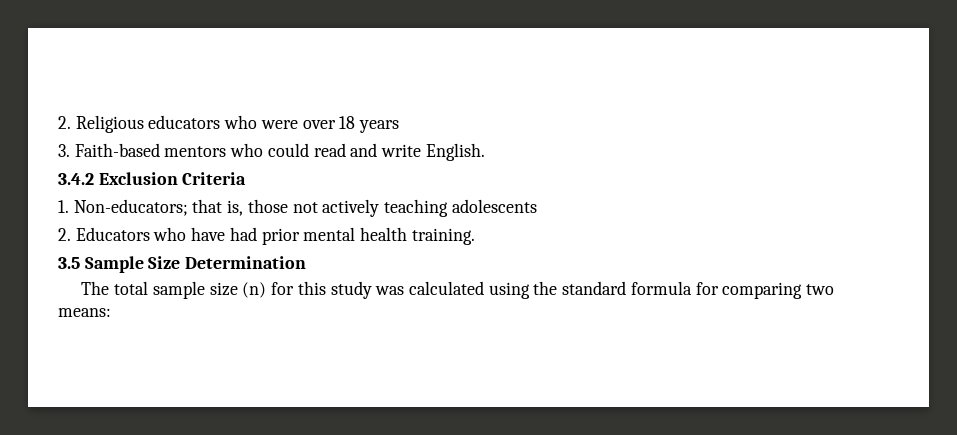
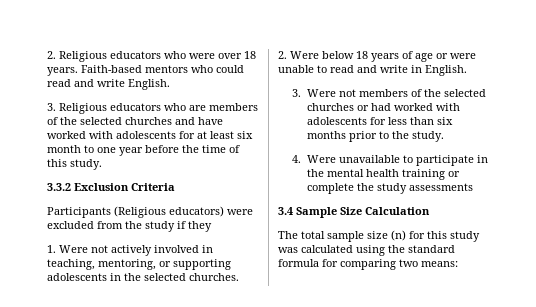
- 2. Religious educators who were over 18 years
- 3. Faith-based mentors who could read and write English.
+ 2. Religious educators who were over 18 years. Faith-based mentors who could read and write English.
- 3.4.2 Exclusion Criteria
- 1. Non-educators; that is, those not actively teaching adolescents
- 2. Educators who have had prior mental health training.
- 3.5 Sample Size Determination
+ 3. Religious educators who are members of the selected churches and have worked with adolescents for at least six month to one year before the time of this study.
+ 3.3.2 Exclusion Criteria
+ Participants (Religious educators) were excluded from the study if they
+ 1. Were not actively involved in teaching, mentoring, or supporting adolescents in the selected churches.
+ 2. Were below 18 years of age or were unable to read and write in English.
+ 3. Were not members of the selected churches or had worked with adolescents for less than six months prior to the study.
+ 4. Were unavailable to participate in the mental health training or complete the study assessments
+ 3.4 Sample Size Calculation

